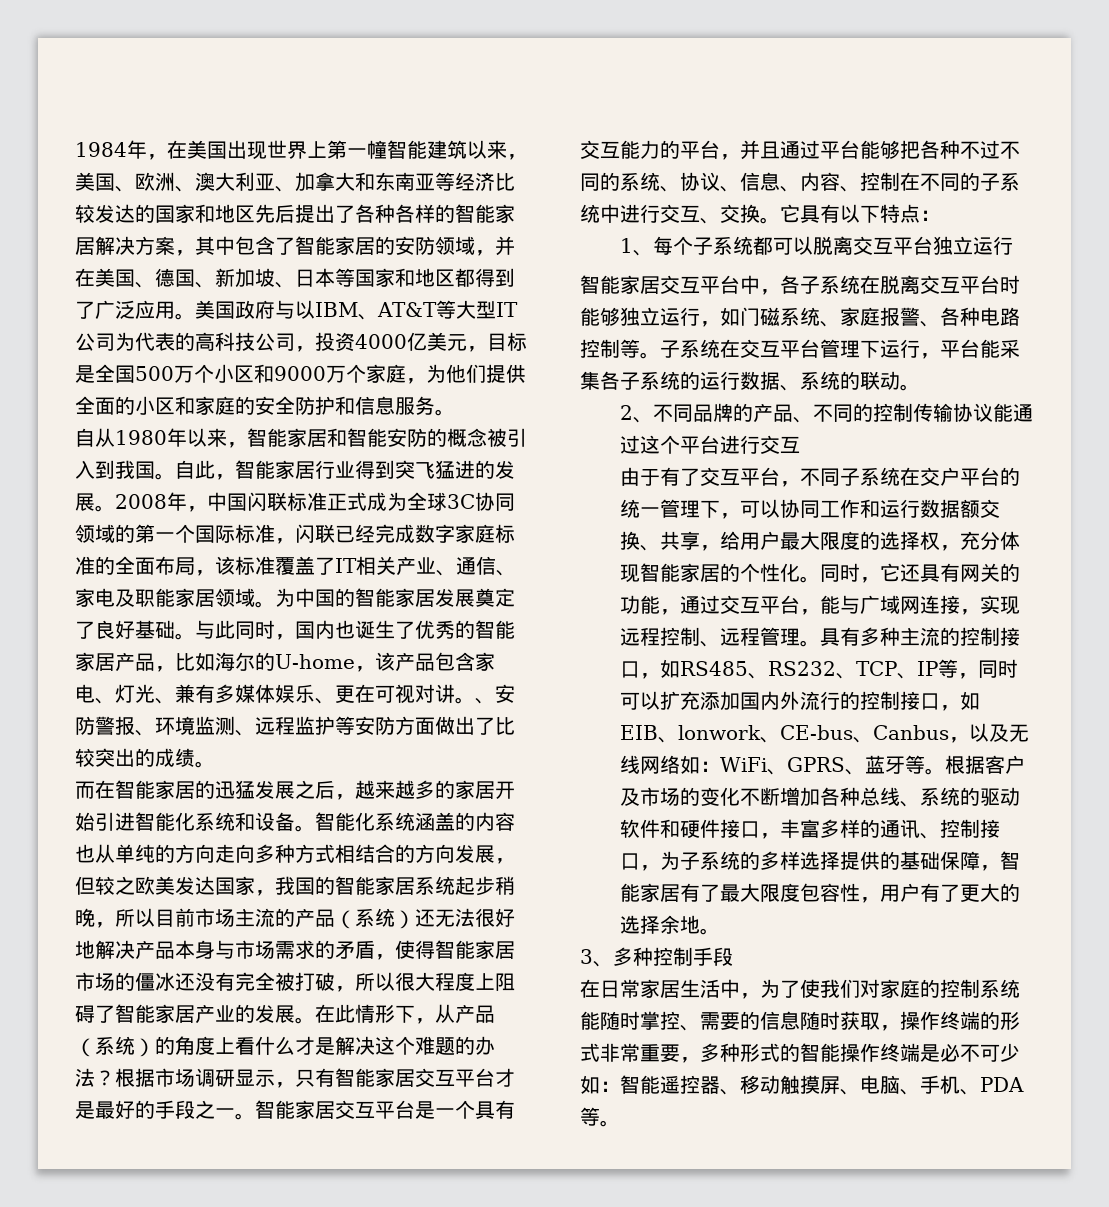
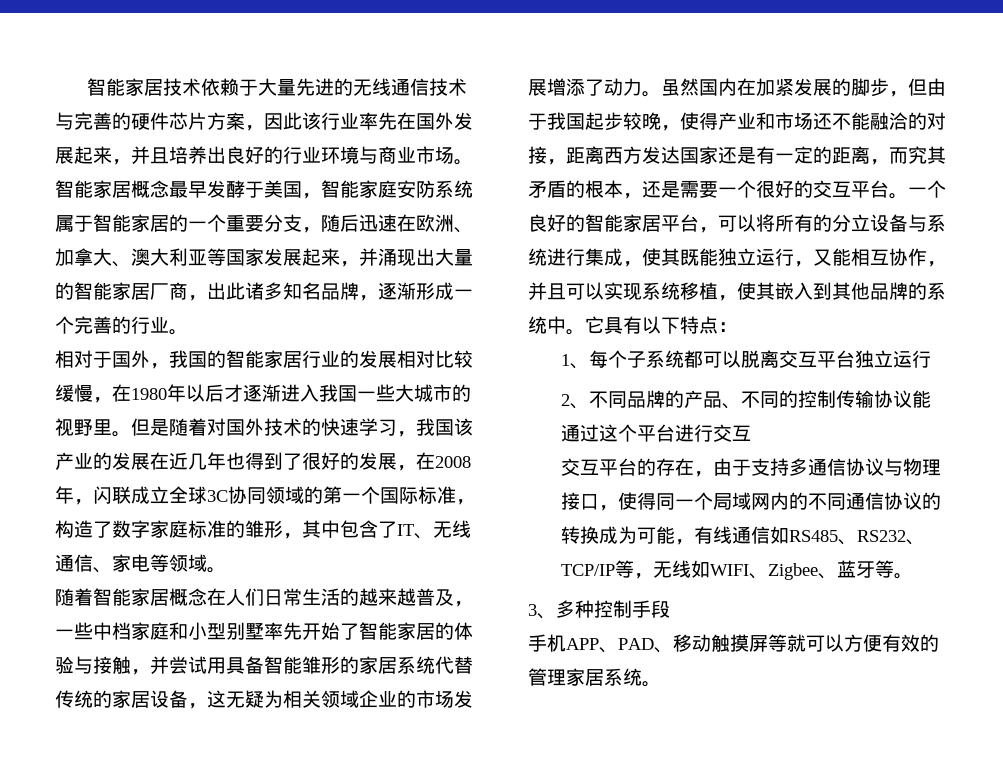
- 1984年，在美国出现世界上第一幢智能建筑以来，美国、欧洲、澳大利亚、加拿大和东南亚等经济比较发达的国家和地区先后提出了各种各样的智能家居解决方案，其中包含了智能家居的安防领域，并在美国、德国、新加坡、日本等国家和地区都得到了广泛应用。美国政府与以IBM、AT&T等大型IT公司为代表的高科技公司，投资4000亿美元，目标是全国500万个小区和9000万个家庭，为他们提供全面的小区和家庭的安全防护和信息服务。
- 自从1980年以来，智能家居和智能安防的概念被引入到我国。自此，智能家居行业得到突飞猛进的发展。2008年，中国闪联标准正式成为全球3C协同领域的第一个国际标准，闪联已经完成数字家庭标准的全面布局，该标准覆盖了IT相关产业、通信、家电及职能家居领域。为中国的智能家居发展奠定了良好基础。与此同时，国内也诞生了优秀的智能家居产品，比如海尔的U-home，该产品包含家电、灯光、兼有多媒体娱乐、更在可视对讲。、安防警报、环境监测、远程监护等安防方面做出了比较突出的成绩。
- 而在智能家居的迅猛发展之后，越来越多的家居开始引进智能化系统和设备。智能化系统涵盖的内容也从单纯的方向走向多种方式相结合的方向发展，但较之欧美发达国家，我国的智能家居系统起步稍晚，所以目前市场主流的产品（系统）还无法很好地解决产品本身与市场需求的矛盾，使得智能家居市场的僵冰还没有完全被打破，所以很大程度上阻碍了智能家居产业的发展。在此情形下，从产品（系统）的角度上看什么才是解决这个难题的办法？根据市场调研显示，只有智能家居交互平台才是最好的手段之一。智能家居交互平台是一个具有交互能力的平台，并且通过平台能够把各种不过不同的系统、协议、信息、内容、控制在不同的子系统中进行交互、交换。
+ 智能家居技术依赖于大量先进的无线通信技术与完善的硬件芯片方案，因此该行业率先在国外发展起来，并且培养出良好的行业环境与商业市场。智能家居概念最早发酵于美国，智能家庭安防系统属于智能家居的一个重要分支，随后迅速在欧洲、加拿大、澳大利亚等国家发展起来，并涌现出大量的智能家居厂商，出此诸多知名品牌，逐渐形成一个完善的行业。
+ 相对于国外，我国的智能家居行业的发展相对比较缓慢，在1980年以后才逐渐进入我国一些大城市的视野里。但是随着对国外技术的快速学习，我国该产业的发展在近几年也得到了很好的发展，在2008年，闪联成立全球3C协同领域的第一个国际标准，构造了数字家庭标准的雏形，其中包含了IT、无线通信、家电等领域。
+ 随着智能家居概念在人们日常生活的越来越普及，一些中档家庭和小型别墅率先开始了智能家居的体验与接触，并尝试用具备智能雏形的家居系统代替传统的家居设备，这无疑为相关领域企业的市场发展增添了动力。虽然国内在加紧发展的脚步，但由于我国起步较晚，使得产业和市场还不能融洽的对接，距离西方发达国家还是有一定的距离，而究其矛盾的根本，还是需要一个很好的交互平台。一个良好的智能家居平台，可以将所有的分立设备与系统进行集成，使其既能独立运行，又能相互协作，并且可以实现系统移植，使其嵌入到其他品牌的系统中。
- 智能家居交互平台中，各子系统在脱离交互平台时能够独立运行，如门磁系统、家庭报警、各种电路控制等。子系统在交互平台管理下运行，平台能采集各子系统的运行数据、系统的联动。
- 由于有了交互平台，不同子系统在交户平台的统一管理下，可以协同工作和运行数据额交换、共享，给用户最大限度的选择权，充分体现智能家居的个性化。同时，它还具有网关的功能，通过交互平台，能与广域网连接，实现远程控制、远程管理。具有多种主流的控制接口，如RS485、RS232、TCP、IP等，同时可以扩充添加国内外流行的控制接口，如EIB、lonwork、CE-bus、Canbus，以及无线网络如：WiFi、GPRS、蓝牙等。根据客户及市场的变化不断增加各种总线、系统的驱动软件和硬件接口，丰富多样的通讯、控制接口，为子系统的多样选择提供的基础保障，智能家居有了最大限度包容性，用户有了更大的选择余地。
+ 交互平台的存在，由于支持多通信协议与物理接口，使得同一个局域网内的不同通信协议的转换成为可能，有线通信如RS485、RS232、TCP/IP等，无线如WIFI、Zigbee、蓝牙等。
- 在日常家居生活中，为了使我们对家庭的控制系统能随时掌控、需要的信息随时获取，操作终端的形式非常重要，多种形式的智能操作终端是必不可少如：智能遥控器、移动触摸屏、电脑、手机、PDA等。
+ 手机APP、PAD、移动触摸屏等就可以方便有效的管理家居系统。

